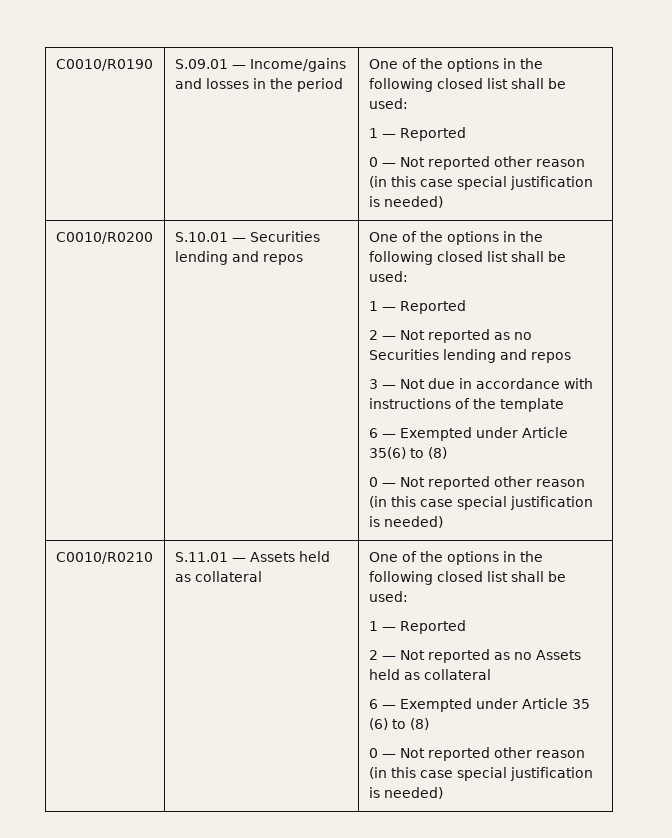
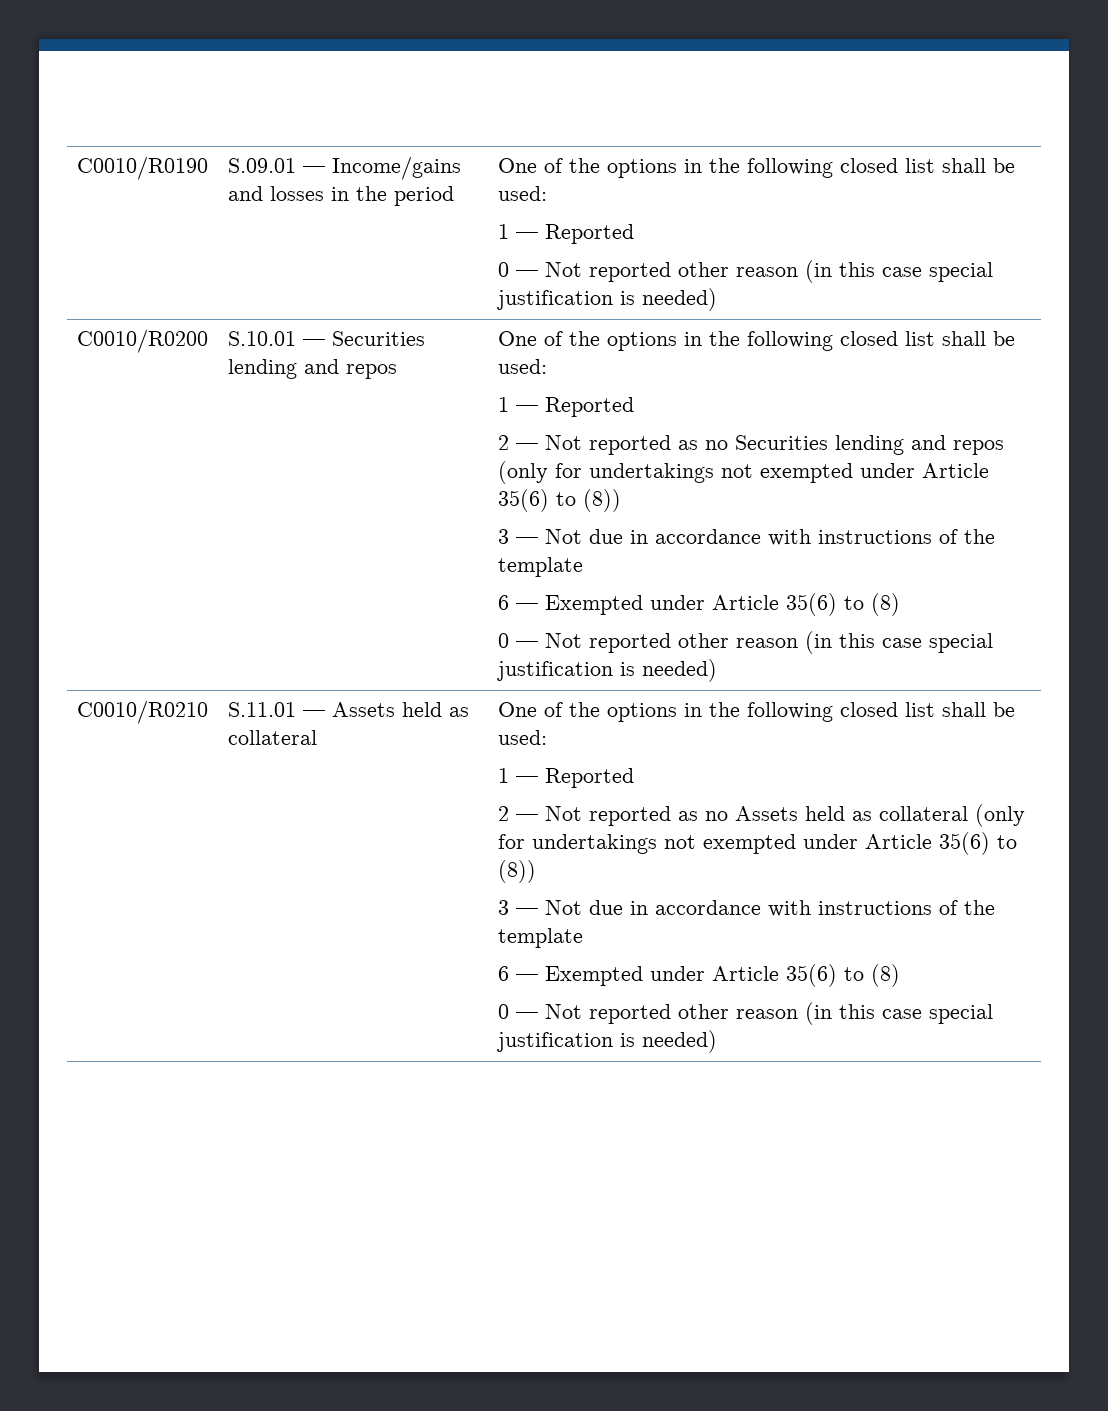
- 2 — Not reported as no Securities lending and repos
+ 2 — Not reported as no Securities lending and repos (only for undertakings not exempted under Article 35(6) to (8))
- 2 — Not reported as no Assets held as collateral
- 6 — Exempted under Article 35 (6) to (8)
+ 2 — Not reported as no Assets held as collateral (only for undertakings not exempted under Article 35(6) to (8))
+ 3 — Not due in accordance with instructions of the template
+ 6 — Exempted under Article 35(6) to (8)

